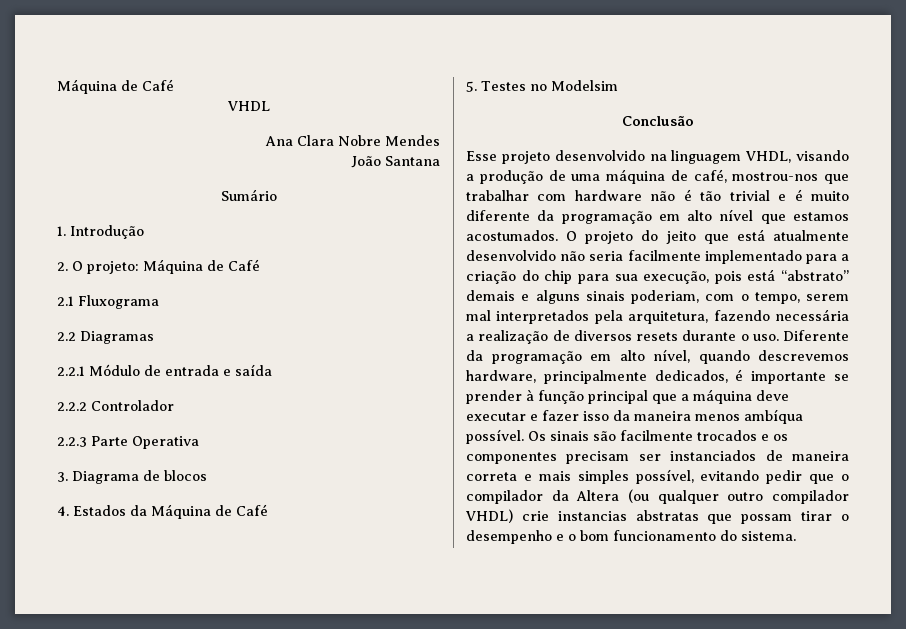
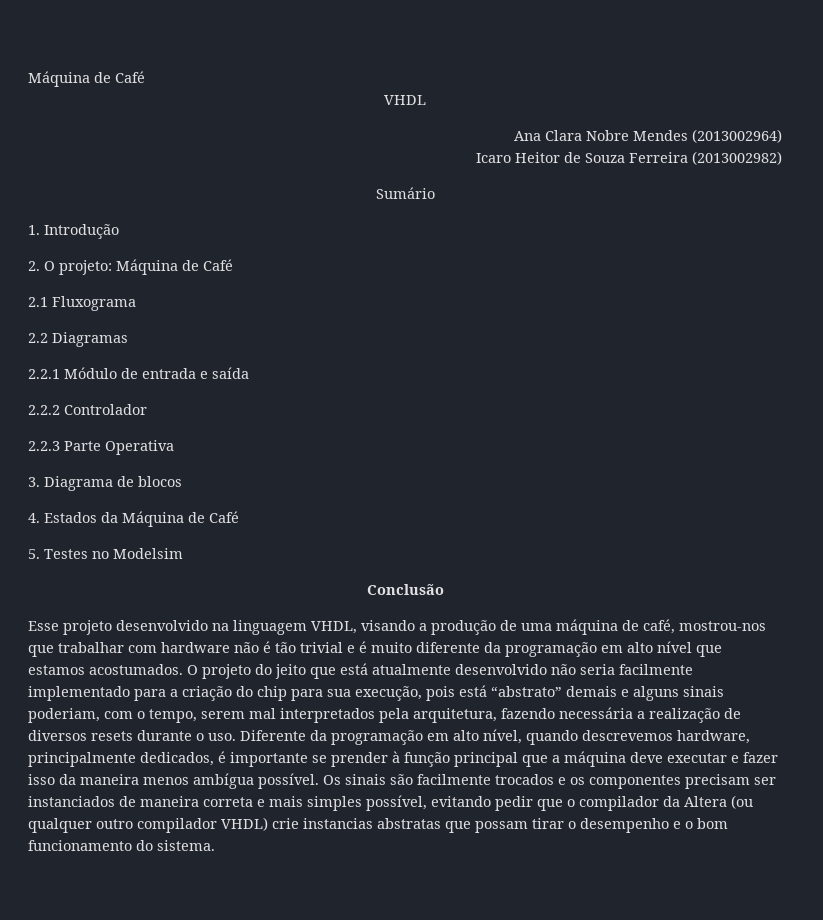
- Ana Clara Nobre Mendes
- João Santana
+ Ana Clara Nobre Mendes (2013002964)
+ Icaro Heitor de Souza Ferreira (2013002982)
- Diferente da programação em alto nível, quando descrevemos hardware, principalmente dedicados, é importante se prender à função principal que a máquina deve executar e fazer isso da maneira menos ambíqua possível.
+ Diferente da programação em alto nível, quando descrevemos hardware, principalmente dedicados, é importante se prender à função principal que a máquina deve executar e fazer isso da maneira menos ambígua possível.

